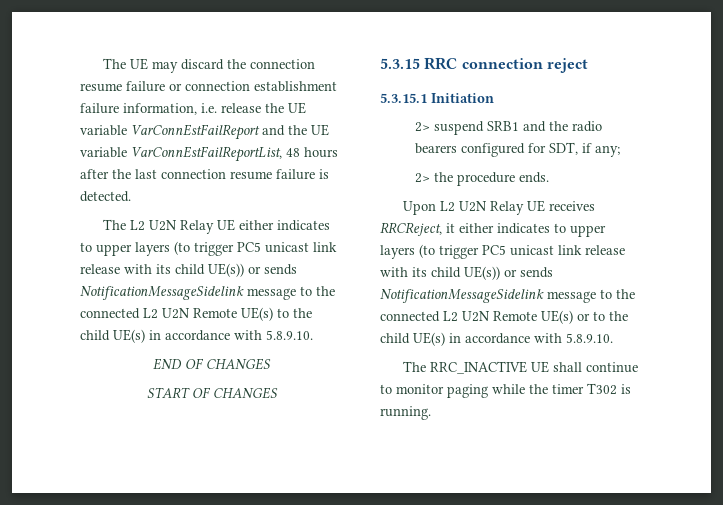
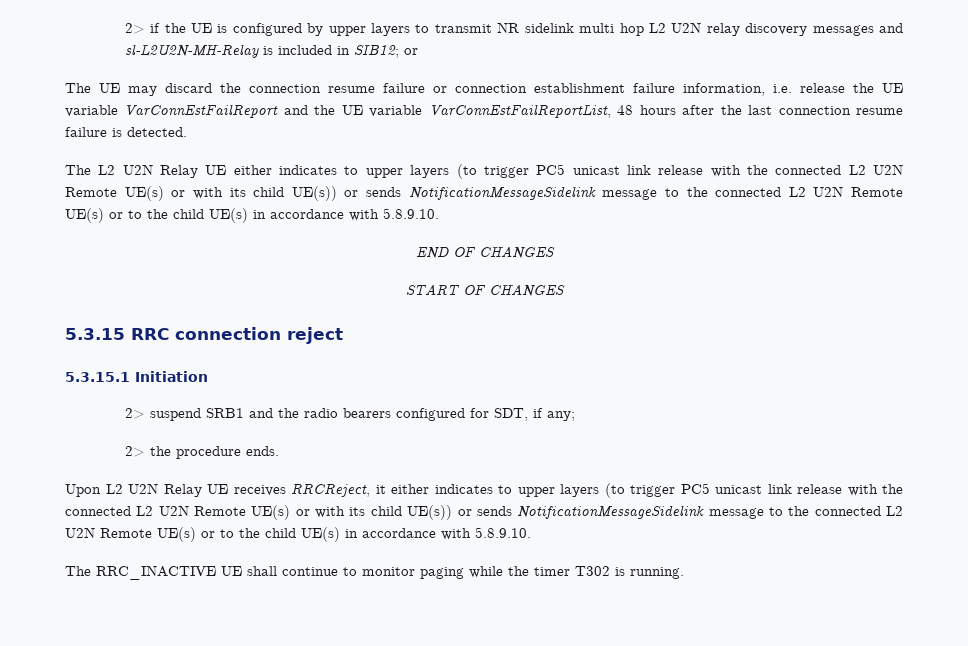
+ 2> if the UE is configured by upper layers to transmit NR sidelink multi hop L2 U2N relay discovery messages and sl-L2U2N-MH-Relay is included in SIB12; or
- The L2 U2N Relay UE either indicates to upper layers (to trigger PC5 unicast link release with its child UE(s)) or sends NotificationMessageSidelink message to the connected L2 U2N Remote UE(s) to the child UE(s) in accordance with 5.8.9.10.
+ The L2 U2N Relay UE either indicates to upper layers (to trigger PC5 unicast link release with the connected L2 U2N Remote UE(s) or with its child UE(s)) or sends NotificationMessageSidelink message to the connected L2 U2N Remote UE(s) or to the child UE(s) in accordance with 5.8.9.10.
- Upon L2 U2N Relay UE receives RRCReject, it either indicates to upper layers (to trigger PC5 unicast link release with its child UE(s)) or sends NotificationMessageSidelink message to the connected L2 U2N Remote UE(s) or to the child UE(s) in accordance with 5.8.9.10.
+ Upon L2 U2N Relay UE receives RRCReject, it either indicates to upper layers (to trigger PC5 unicast link release with the connected L2 U2N Remote UE(s) or with its child UE(s)) or sends NotificationMessageSidelink message to the connected L2 U2N Remote UE(s) or to the child UE(s) in accordance with 5.8.9.10.

